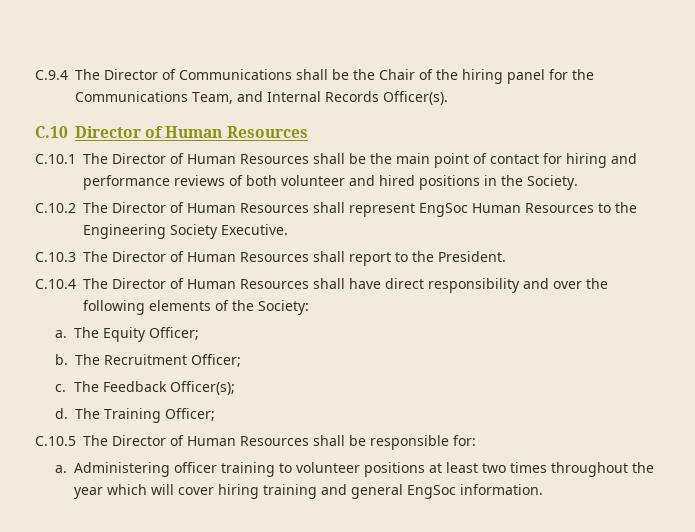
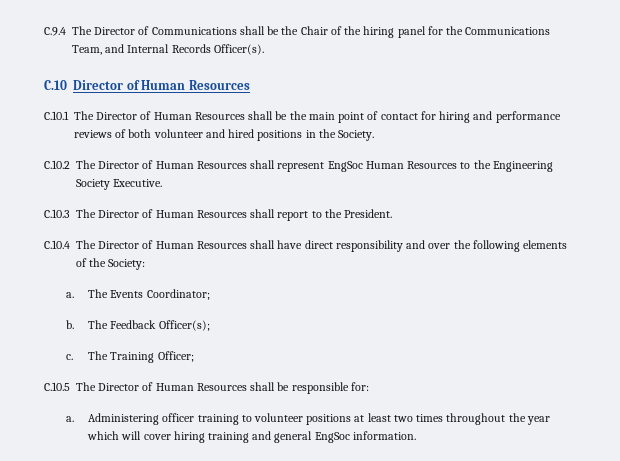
- The Equity Officer;
- b. The Recruitment Officer;
- c.
+ The Events Coordinator;
+ b.
- d.
+ c.

